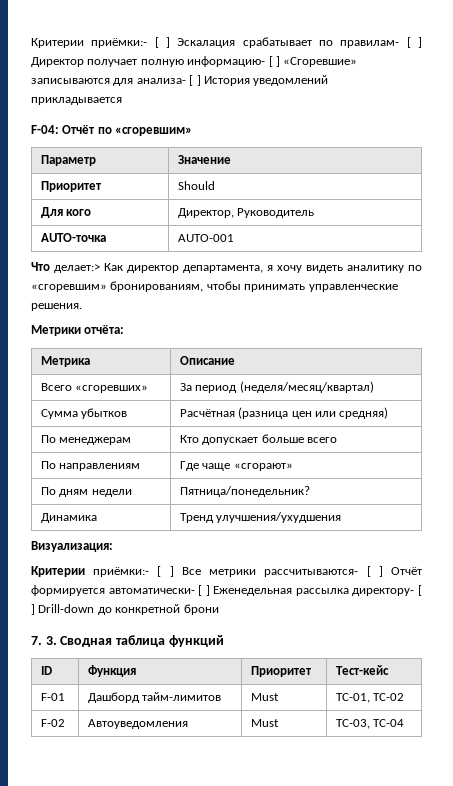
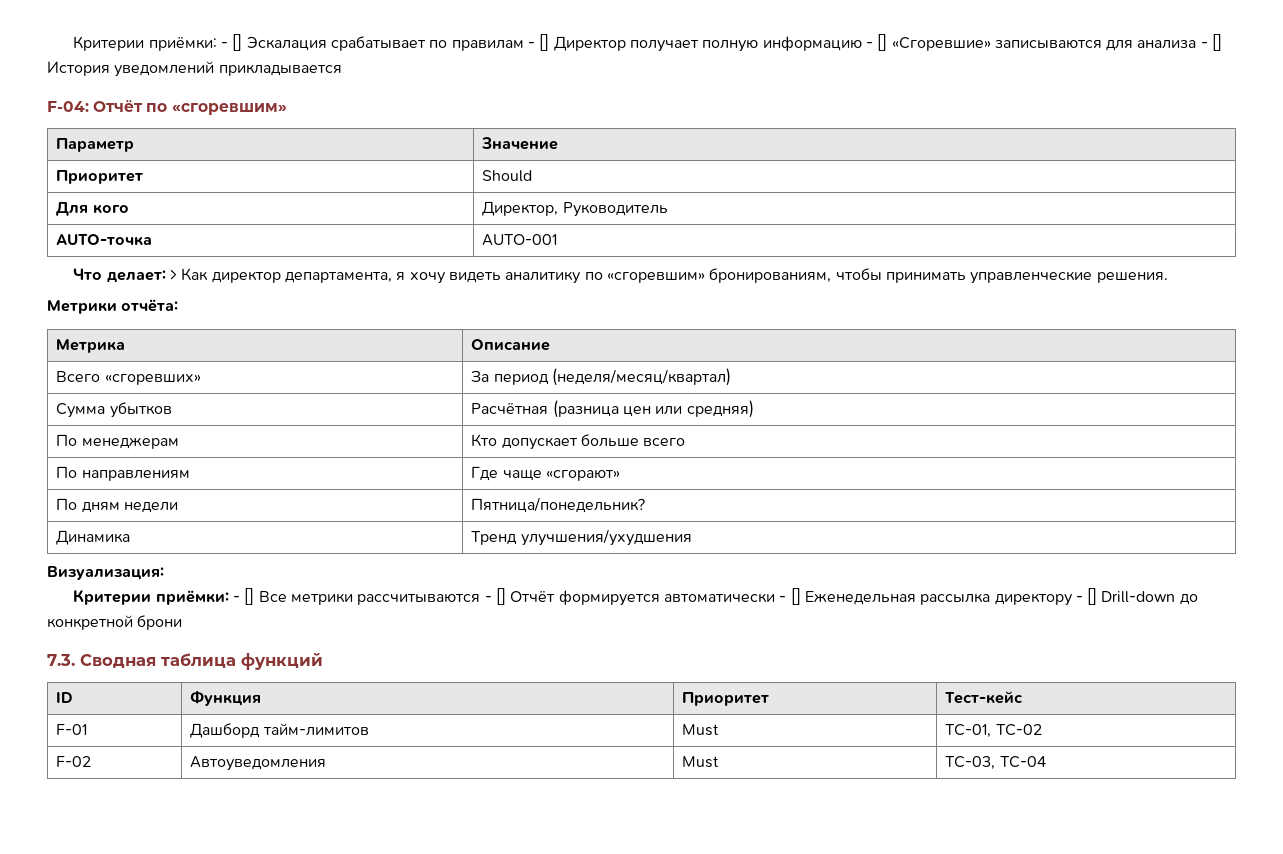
- Критерии приёмки:- [ ] Эскалация срабатывает по правилам- [ ] Директор получает полную информацию- [ ] «Сгоревшие» записываются для анализа- [ ] История уведомлений прикладывается
+ Критерии приёмки: - [] Эскалация срабатывает по правилам - [] Директор получает полную информацию - [] «Сгоревшие» записываются для анализа - [] История уведомлений прикладывается
- Что делает:> Как директор департамента, я хочу видеть аналитику по «сгоревшим» бронированиям, чтобы принимать управленческие решения.
+ Что делает: > Как директор департамента, я хочу видеть аналитику по «сгоревшим» бронированиям, чтобы принимать управленческие решения.
- Критерии приёмки:- [ ] Все метрики рассчитываются- [ ] Отчёт формируется автоматически- [ ] Еженедельная рассылка директору- [ ] Drill-down до конкретной брони
+ Критерии приёмки: - [] Все метрики рассчитываются - [] Отчёт формируется автоматически - [] Еженедельная рассылка директору - [] Drill-down до конкретной брони
- 7. 3. Сводная таблица функций
+ 7.3. Сводная таблица функций

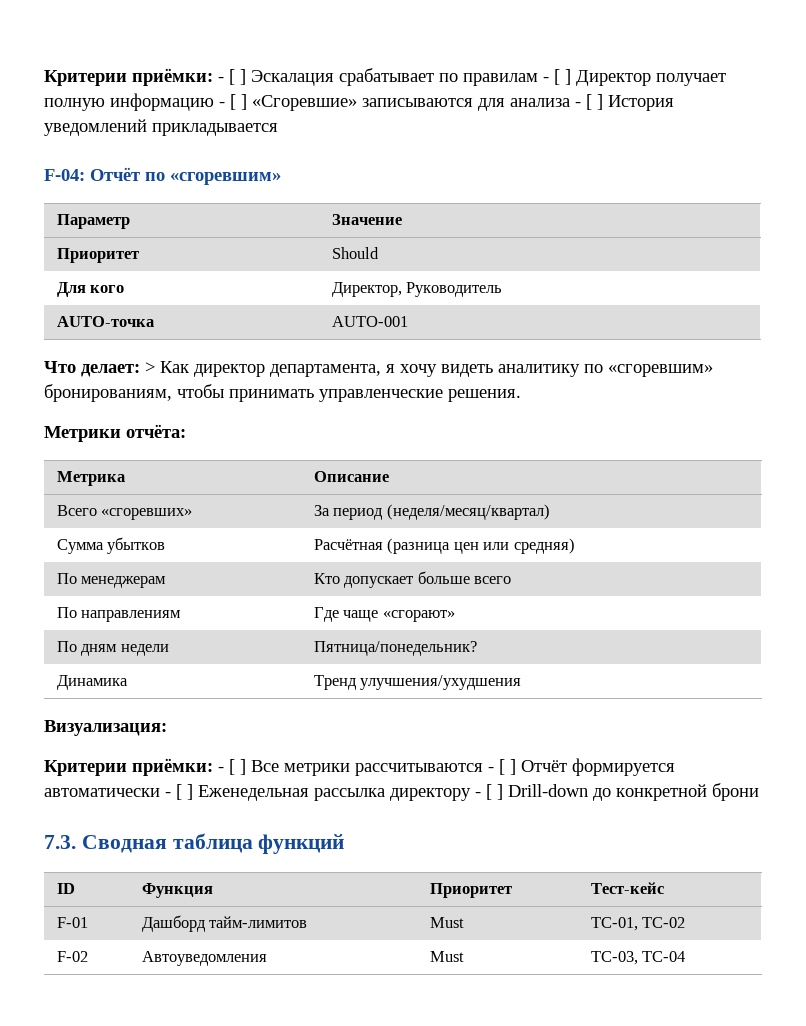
- Критерии приёмки: - [] Эскалация срабатывает по правилам - [] Директор получает полную информацию - [] «Сгоревшие» записываются для анализа - [] История уведомлений прикладывается
+ Критерии приёмки: - [ ] Эскалация срабатывает по правилам - [ ] Директор получает полную информацию - [ ] «Сгоревшие» записываются для анализа - [ ] История уведомлений прикладывается
- Критерии приёмки: - [] Все метрики рассчитываются - [] Отчёт формируется автоматически - [] Еженедельная рассылка директору - [] Drill-down до конкретной брони
+ Критерии приёмки: - [ ] Все метрики рассчитываются - [ ] Отчёт формируется автоматически - [ ] Еженедельная рассылка директору - [ ] Drill-down до конкретной брони

